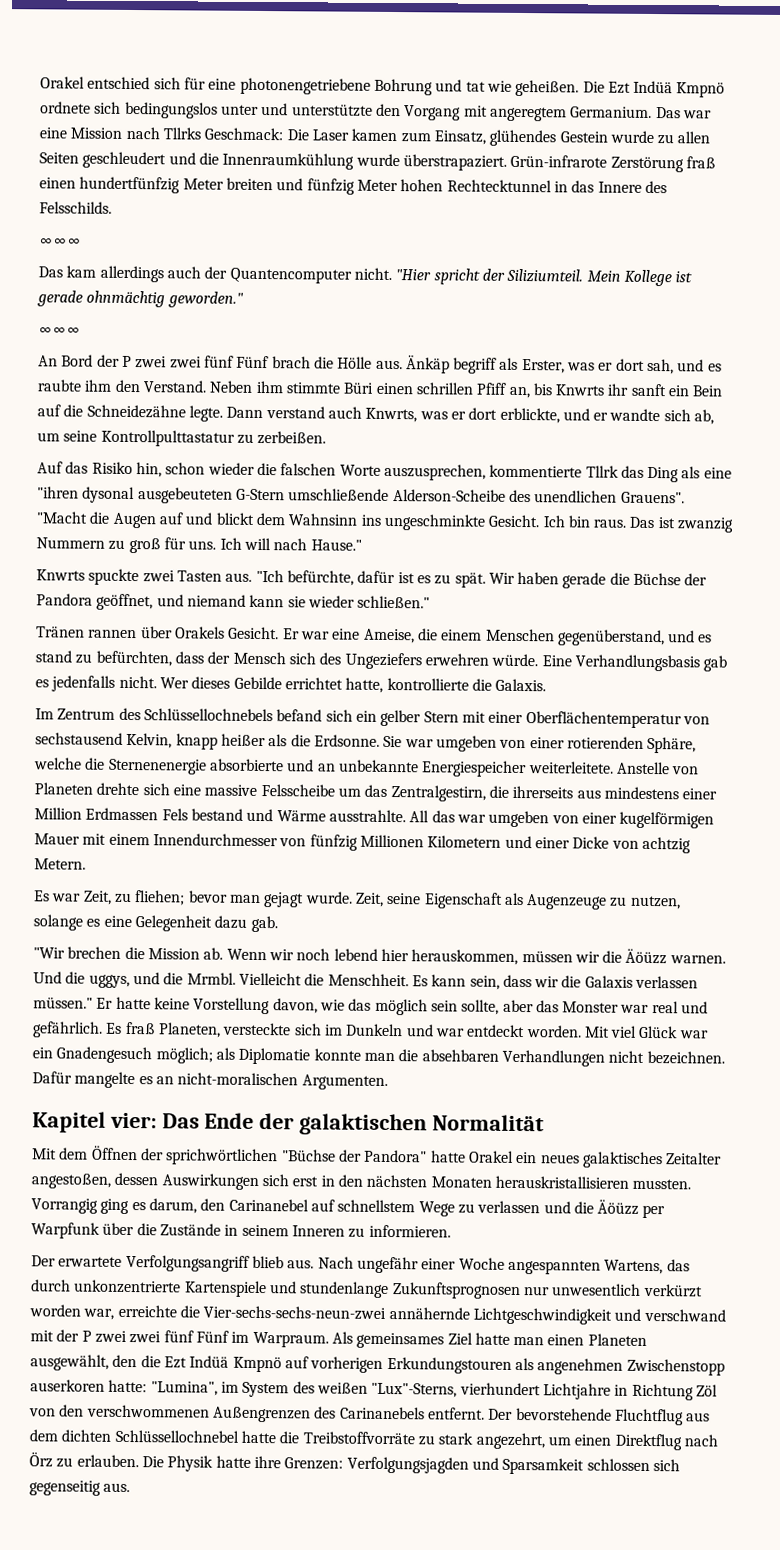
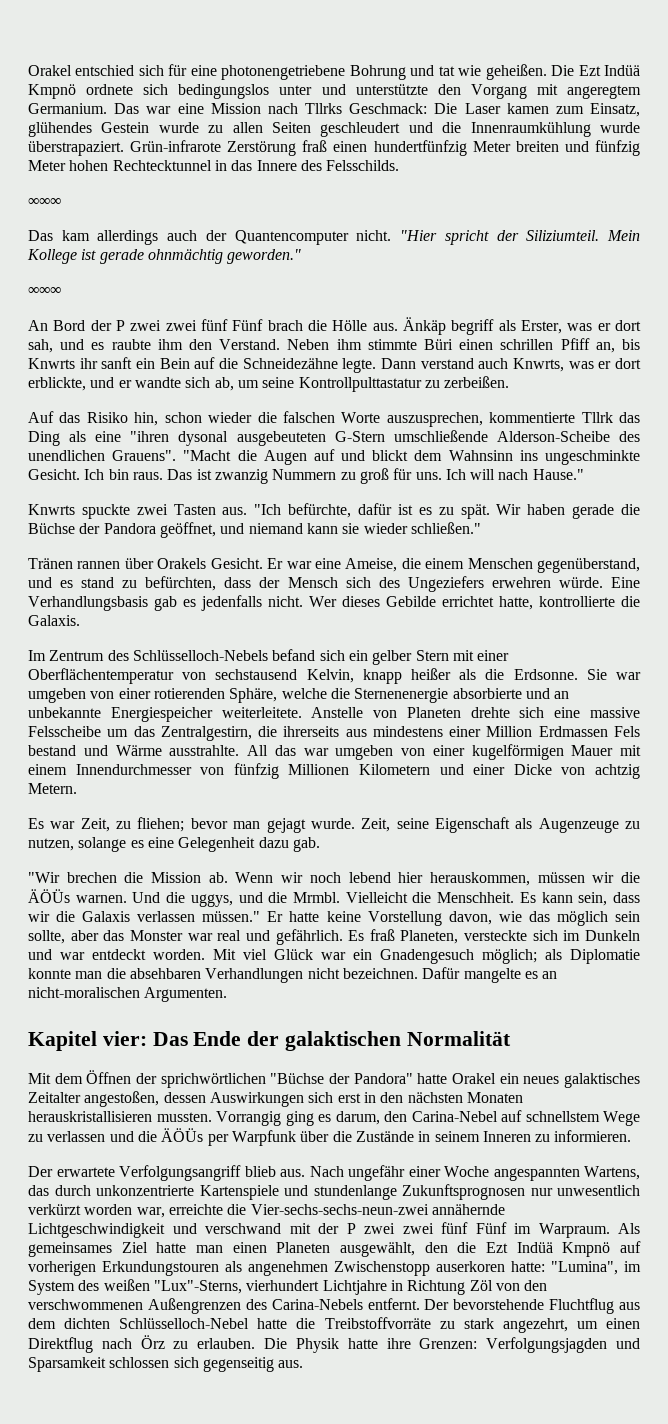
- Im Zentrum des Schlüssellochnebels befand sich ein gelber Stern mit einer Oberflächentemperatur von sechstausend Kelvin, knapp heißer als die Erdsonne.
+ Im Zentrum des Schlüsselloch-Nebels befand sich ein gelber Stern mit einer Oberflächentemperatur von sechstausend Kelvin, knapp heißer als die Erdsonne.
- Wenn wir noch lebend hier herauskommen, müssen wir die Äöüzz warnen.
+ Wenn wir noch lebend hier herauskommen, müssen wir die ÄÖÜs warnen.
- Vorrangig ging es darum, den Carinanebel auf schnellstem Wege zu verlassen und die Äöüzz per Warpfunk über die Zustände in seinem Inneren zu informieren.
+ Vorrangig ging es darum, den Carina-Nebel auf schnellstem Wege zu verlassen und die ÄÖÜs per Warpfunk über die Zustände in seinem Inneren zu informieren.
- Als gemeinsames Ziel hatte man einen Planeten ausgewählt, den die Ezt Indüä Kmpnö auf vorherigen Erkundungstouren als angenehmen Zwischenstopp auserkoren hatte: "Lumina", im System des weißen "Lux"-Sterns, vierhundert Lichtjahre in Richtung Zöl von den verschwommenen Außengrenzen des Carinanebels entfernt.
+ Als gemeinsames Ziel hatte man einen Planeten ausgewählt, den die Ezt Indüä Kmpnö auf vorherigen Erkundungstouren als angenehmen Zwischenstopp auserkoren hatte: "Lumina", im System des weißen "Lux"-Sterns, vierhundert Lichtjahre in Richtung Zöl von den verschwommenen Außengrenzen des Carina-Nebels entfernt.
- Der bevorstehende Fluchtflug aus dem dichten Schlüssellochnebel hatte die Treibstoffvorräte zu stark angezehrt, um einen Direktflug nach Örz zu erlauben.
+ Der bevorstehende Fluchtflug aus dem dichten Schlüsselloch-Nebel hatte die Treibstoffvorräte zu stark angezehrt, um einen Direktflug nach Örz zu erlauben.

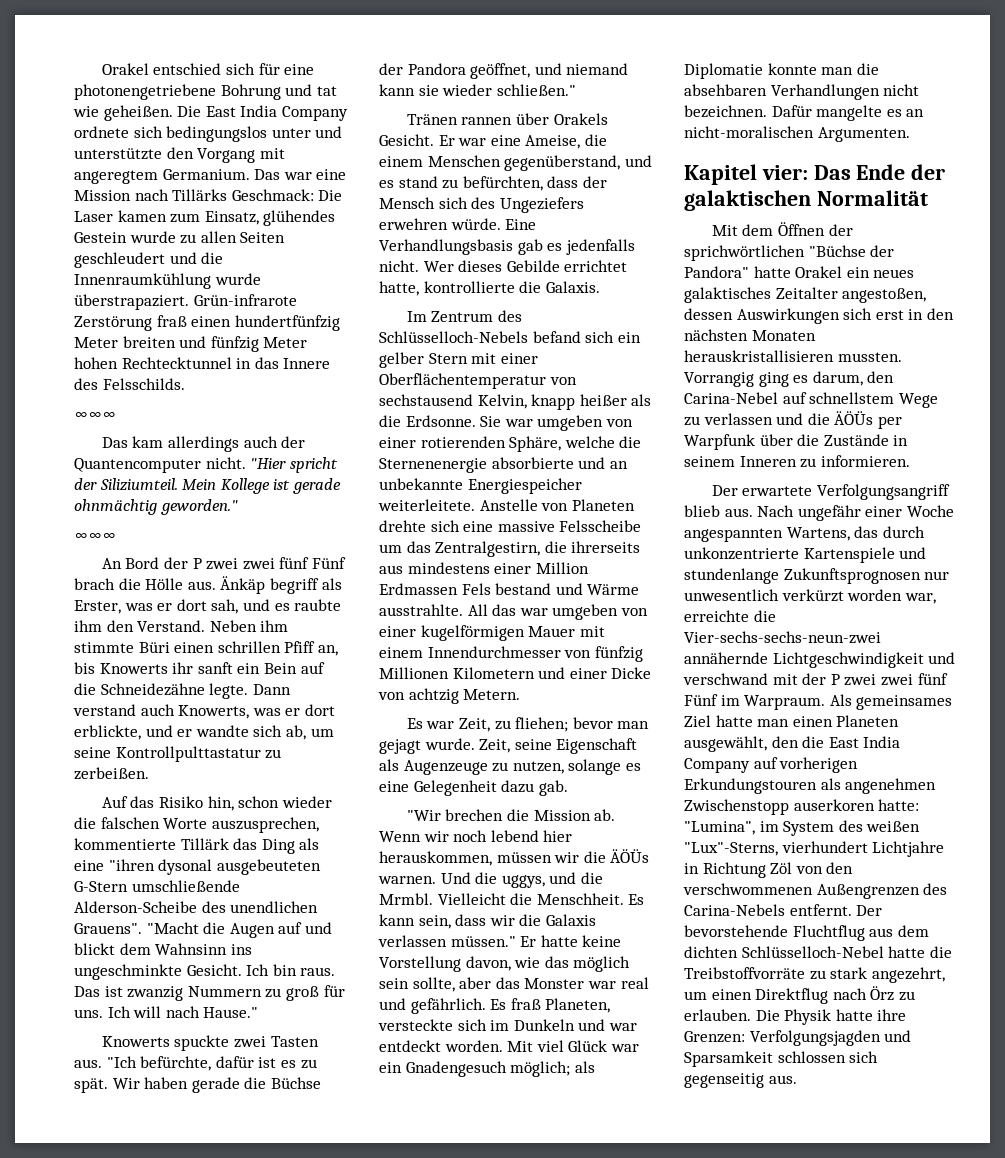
- Die Ezt Indüä Kmpnö ordnete sich bedingungslos unter und unterstützte den Vorgang mit angeregtem Germanium.
+ Die East India Company ordnete sich bedingungslos unter und unterstützte den Vorgang mit angeregtem Germanium.
- Das war eine Mission nach Tllrks Geschmack: Die Laser kamen zum Einsatz, glühendes Gestein wurde zu allen Seiten geschleudert und die Innenraumkühlung wurde überstrapaziert.
+ Das war eine Mission nach Tillärks Geschmack: Die Laser kamen zum Einsatz, glühendes Gestein wurde zu allen Seiten geschleudert und die Innenraumkühlung wurde überstrapaziert.
- Neben ihm stimmte Büri einen schrillen Pfiff an, bis Knwrts ihr sanft ein Bein auf die Schneidezähne legte.
+ Neben ihm stimmte Büri einen schrillen Pfiff an, bis Knowerts ihr sanft ein Bein auf die Schneidezähne legte.
- Dann verstand auch Knwrts, was er dort erblickte, und er wandte sich ab, um seine Kontrollpulttastatur zu zerbeißen.
+ Dann verstand auch Knowerts, was er dort erblickte, und er wandte sich ab, um seine Kontrollpulttastatur zu zerbeißen.
- Auf das Risiko hin, schon wieder die falschen Worte auszusprechen, kommentierte Tllrk das Ding als eine "ihren dysonal ausgebeuteten G-Stern umschließende Alderson-Scheibe des unendlichen Grauens".
+ Auf das Risiko hin, schon wieder die falschen Worte auszusprechen, kommentierte Tillärk das Ding als eine "ihren dysonal ausgebeuteten G-Stern umschließende Alderson-Scheibe des unendlichen Grauens".
- Knwrts spuckte zwei Tasten aus.
+ Knowerts spuckte zwei Tasten aus.
- Als gemeinsames Ziel hatte man einen Planeten ausgewählt, den die Ezt Indüä Kmpnö auf vorherigen Erkundungstouren als angenehmen Zwischenstopp auserkoren hatte: "Lumina", im System des weißen "Lux"-Sterns, vierhundert Lichtjahre in Richtung Zöl von den verschwommenen Außengrenzen des Carina-Nebels entfernt.
+ Als gemeinsames Ziel hatte man einen Planeten ausgewählt, den die East India Company auf vorherigen Erkundungstouren als angenehmen Zwischenstopp auserkoren hatte: "Lumina", im System des weißen "Lux"-Sterns, vierhundert Lichtjahre in Richtung Zöl von den verschwommenen Außengrenzen des Carina-Nebels entfernt.

